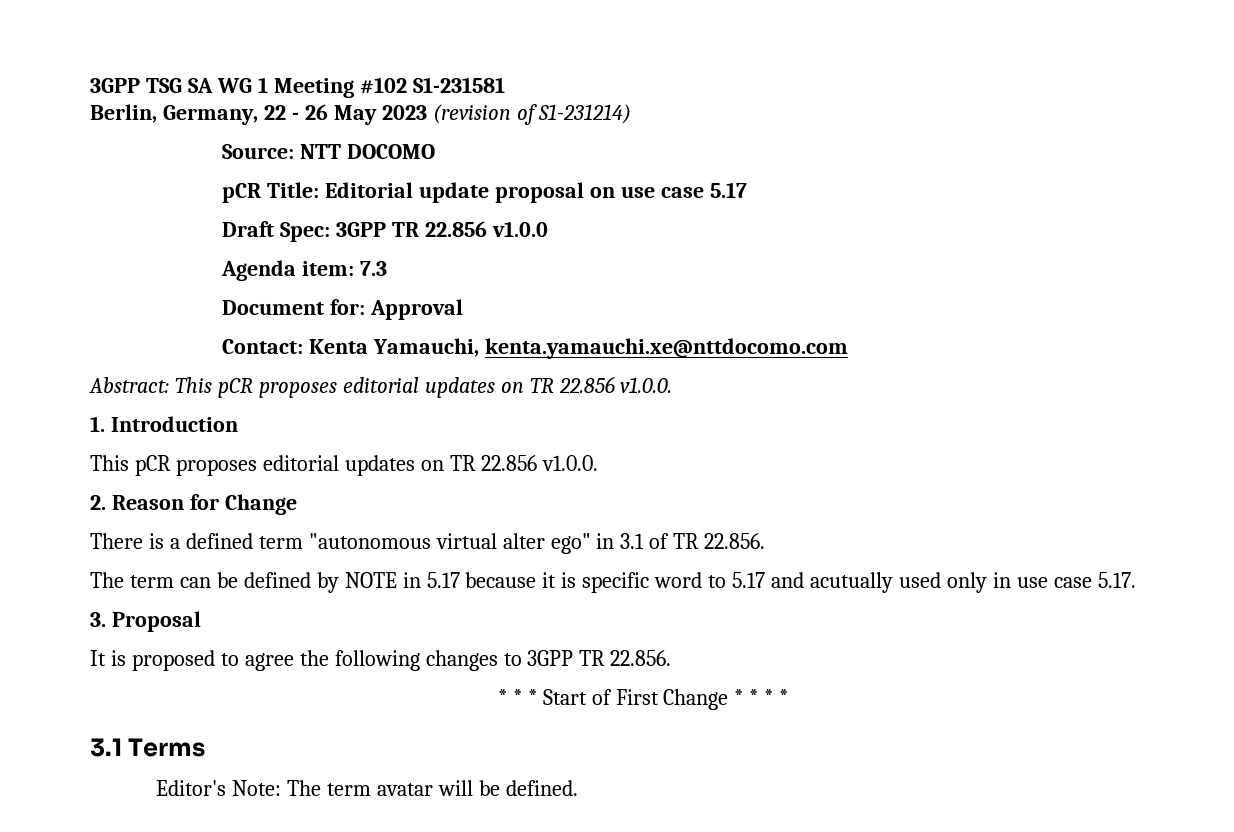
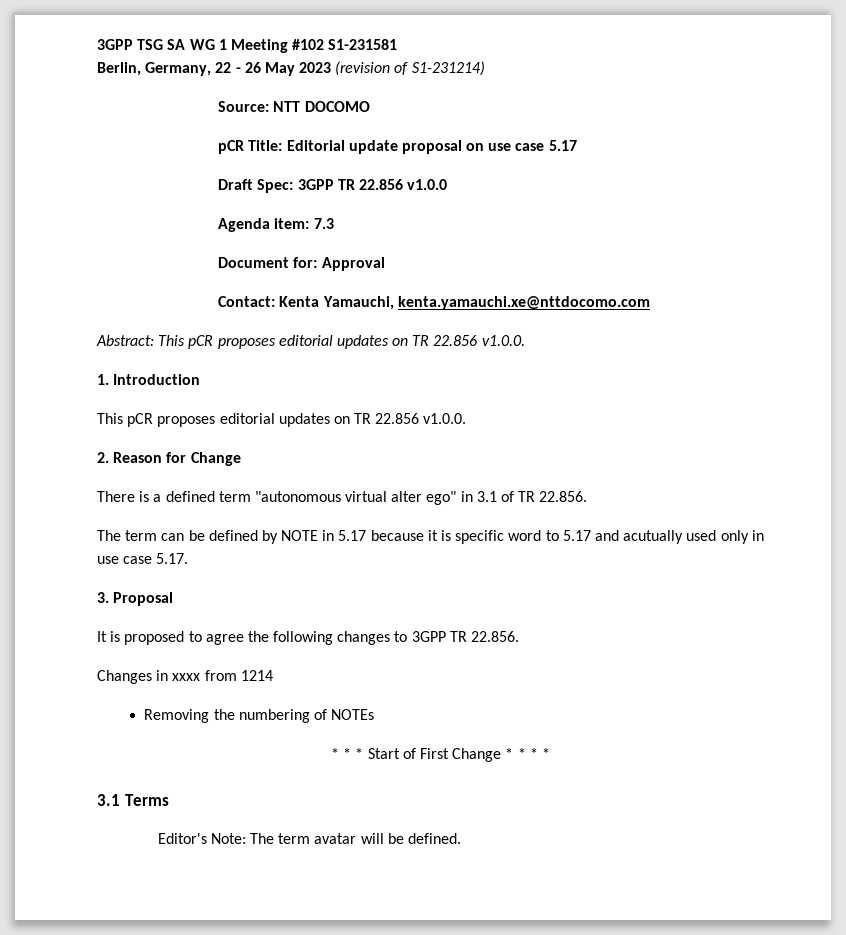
+ Changes in xxxx from 1214
+ Removing the numbering of NOTEs

